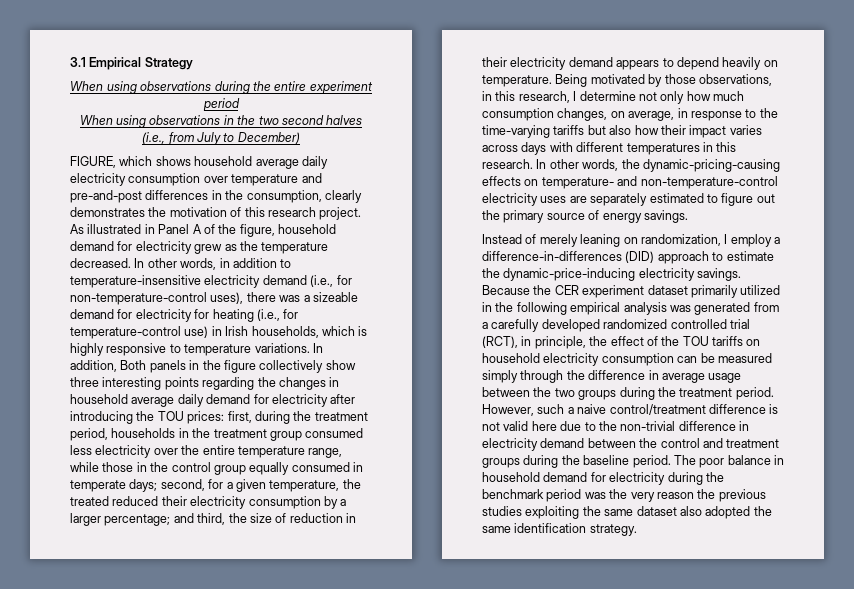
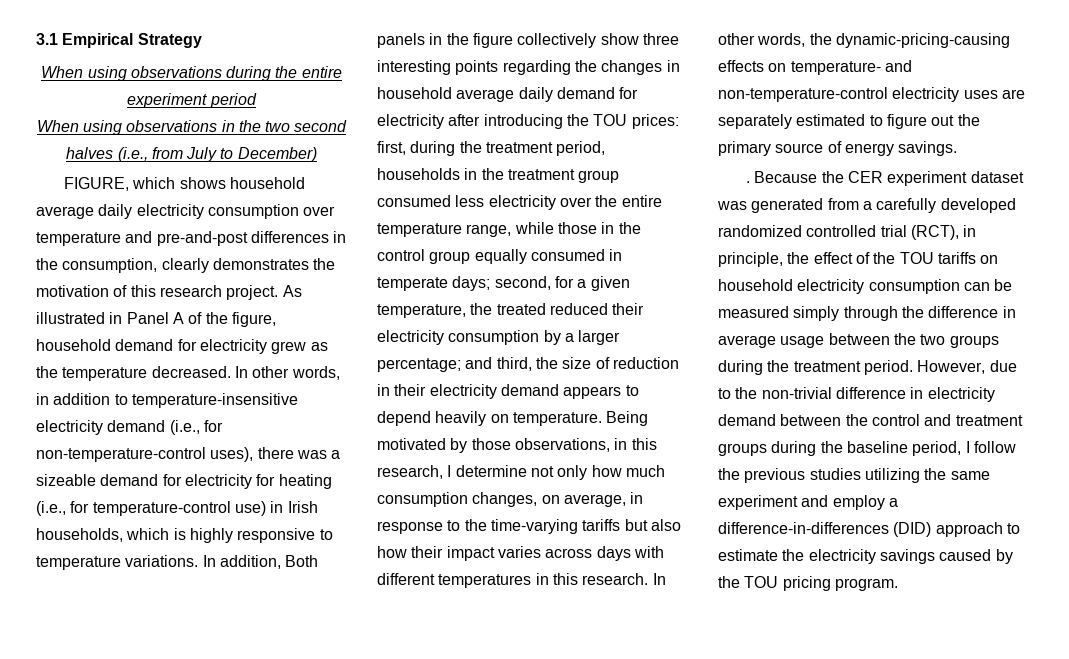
- Instead of merely leaning on randomization, I employ a difference-in-differences (DID) approach to estimate the dynamic-price-inducing electricity savings.
+ .
- Because the CER experiment dataset primarily utilized in the following empirical analysis was generated from a carefully developed randomized controlled trial (RCT), in principle, the effect of the TOU tariffs on household electricity consumption can be measured simply through the difference in average usage between the two groups during the treatment period.
+ Because the CER experiment dataset was generated from a carefully developed randomized controlled trial (RCT), in principle, the effect of the TOU tariffs on household electricity consumption can be measured simply through the difference in average usage between the two groups during the treatment period.
- However, such a naive control/treatment difference is not valid here due to the non-trivial difference in electricity demand between the control and treatment groups during the baseline period. The poor balance in household demand for electricity during the benchmark period was the very reason the previous studies exploiting the same dataset also adopted the same identification strategy.
+ However, due to the non-trivial difference in electricity demand between the control and treatment groups during the baseline period, I follow the previous studies utilizing the same experiment and employ a difference-in-differences (DID) approach to estimate the electricity savings caused by the TOU pricing program.

